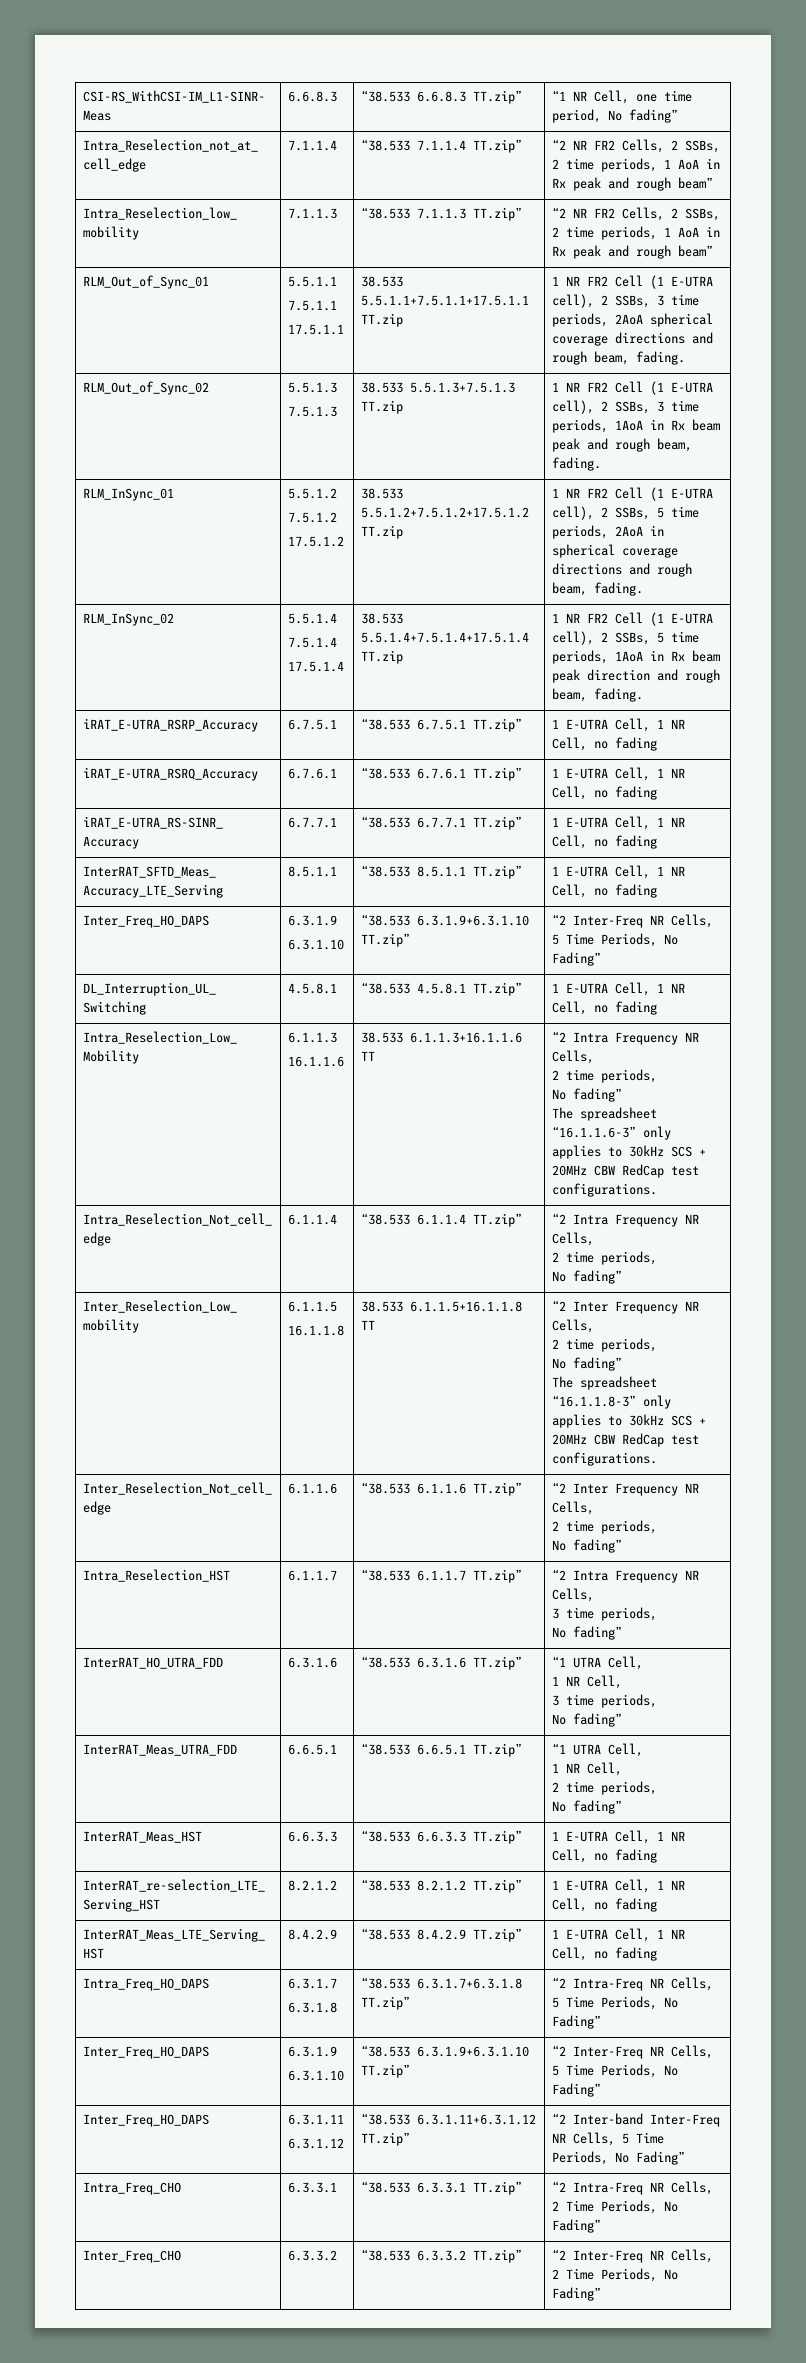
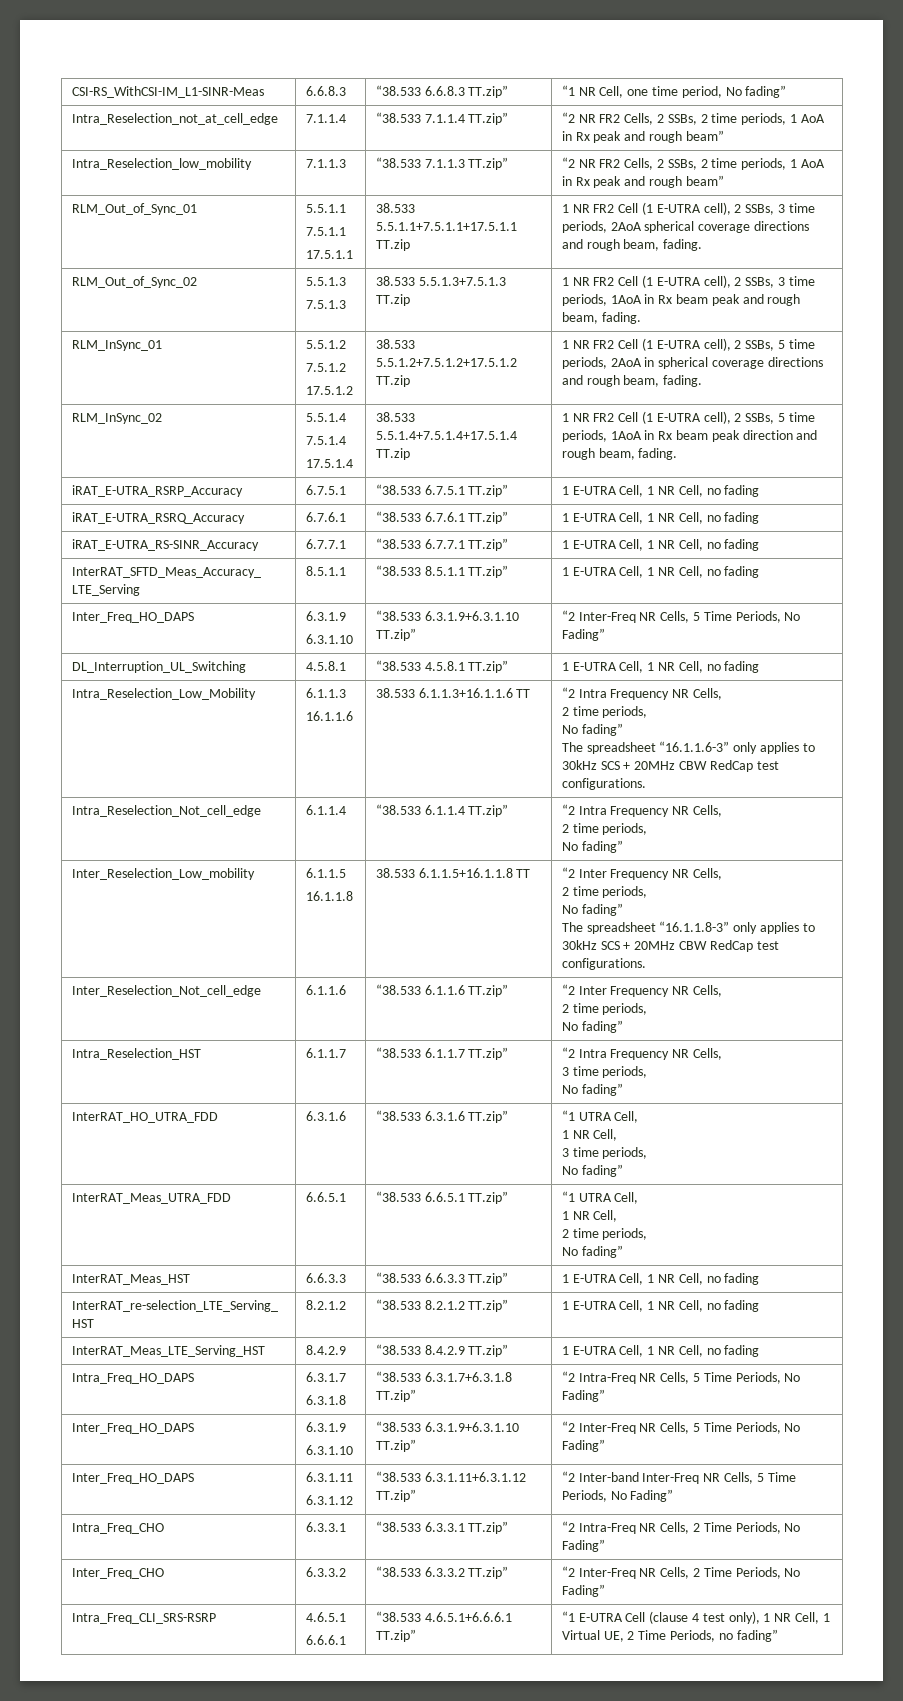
+ Intra_Freq_CLI_SRS-RSRP | 4.6.5.1
+ 6.6.6.1 | “38.533 4.6.5.1+6.6.6.1 TT.zip” | “1 E-UTRA Cell (clause 4 test only), 1 NR Cell, 1 Virtual UE, 2 Time Periods, no fading”

